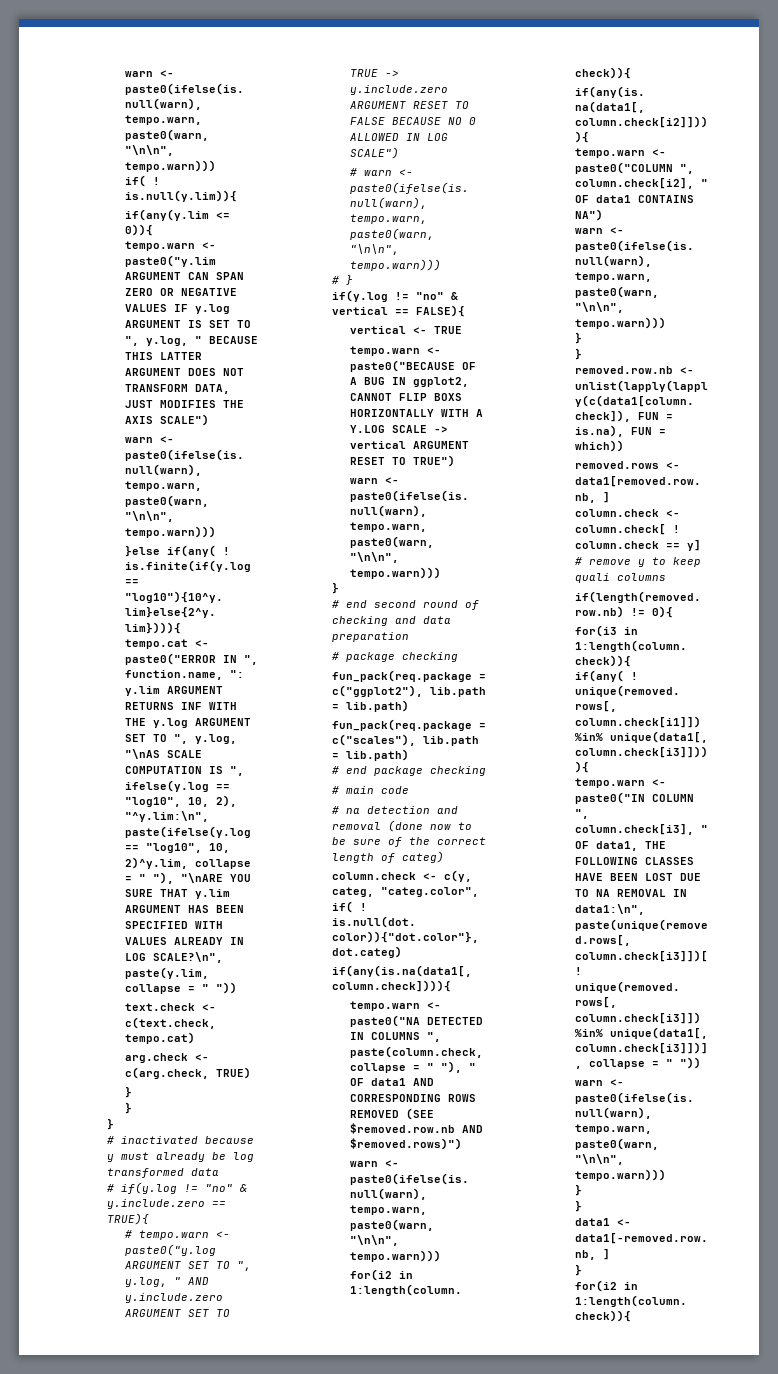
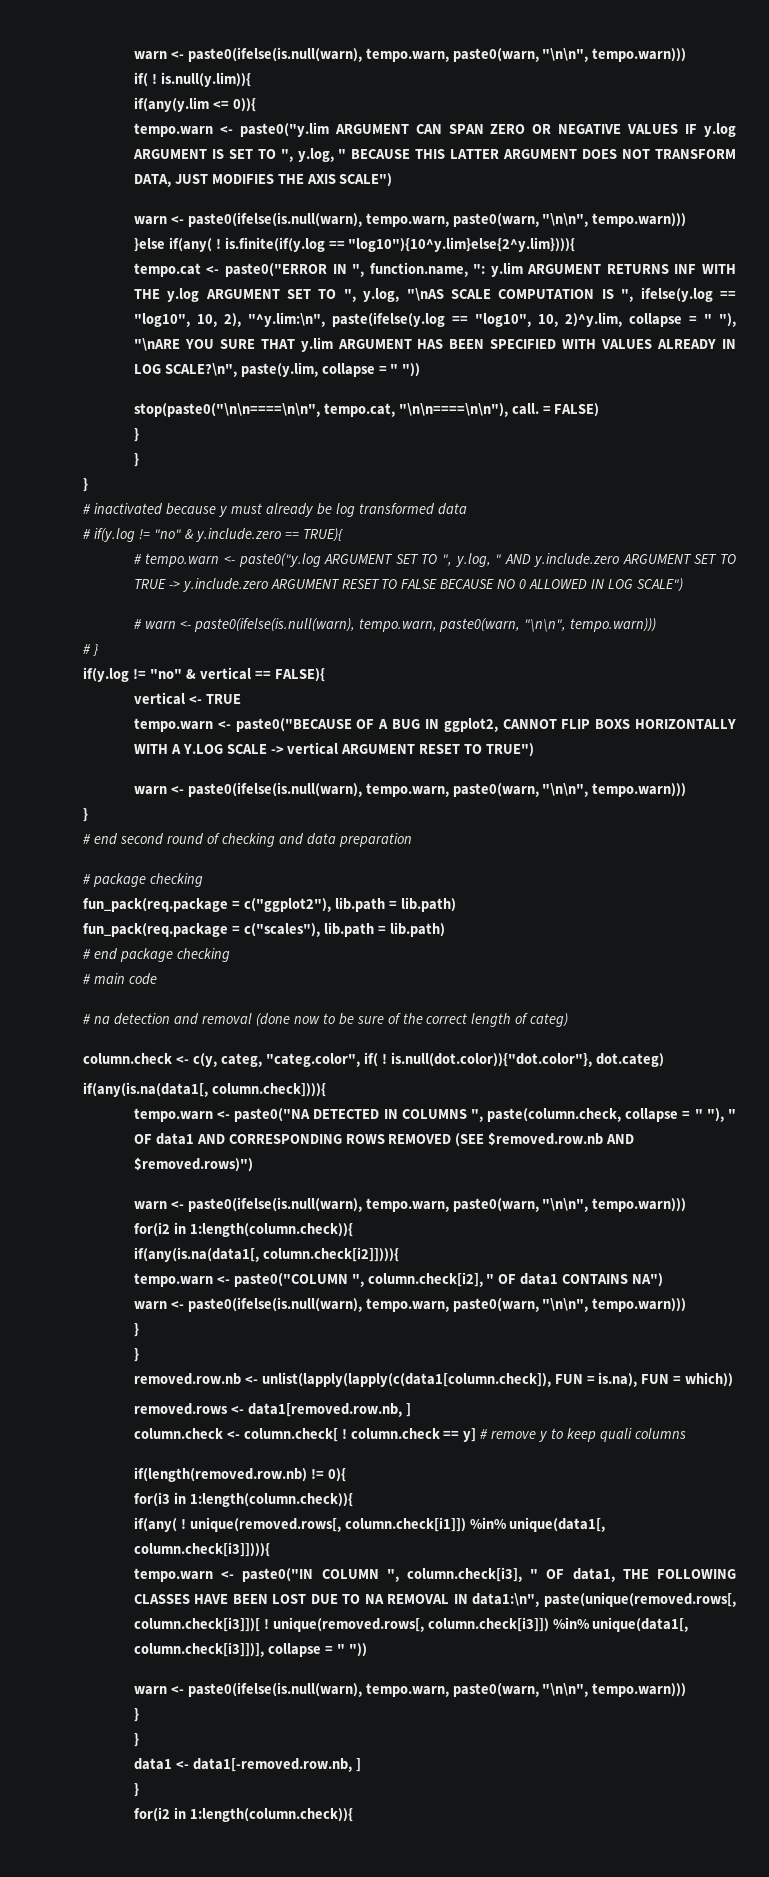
- text.check <- c(text.check, tempo.cat)
- arg.check <- c(arg.check, TRUE)
+ stop(paste0("\n\n====\n\n", tempo.cat, "\n\n====\n\n"), call. = FALSE)

